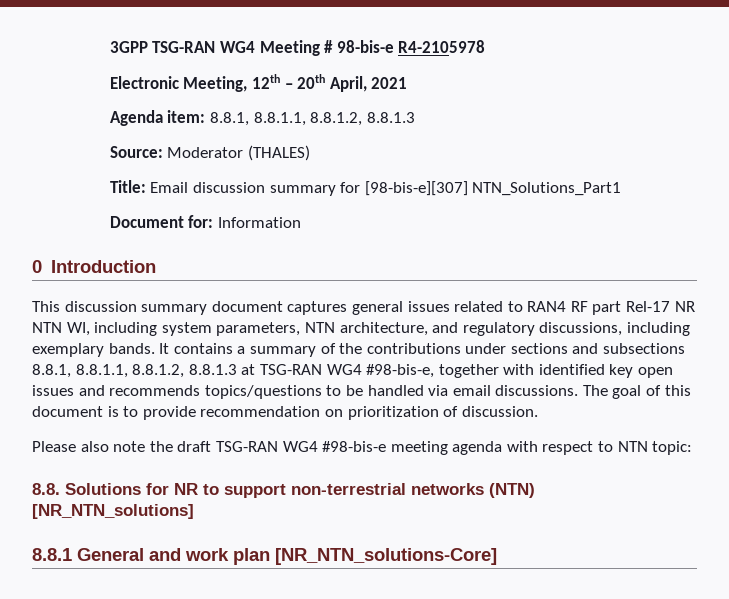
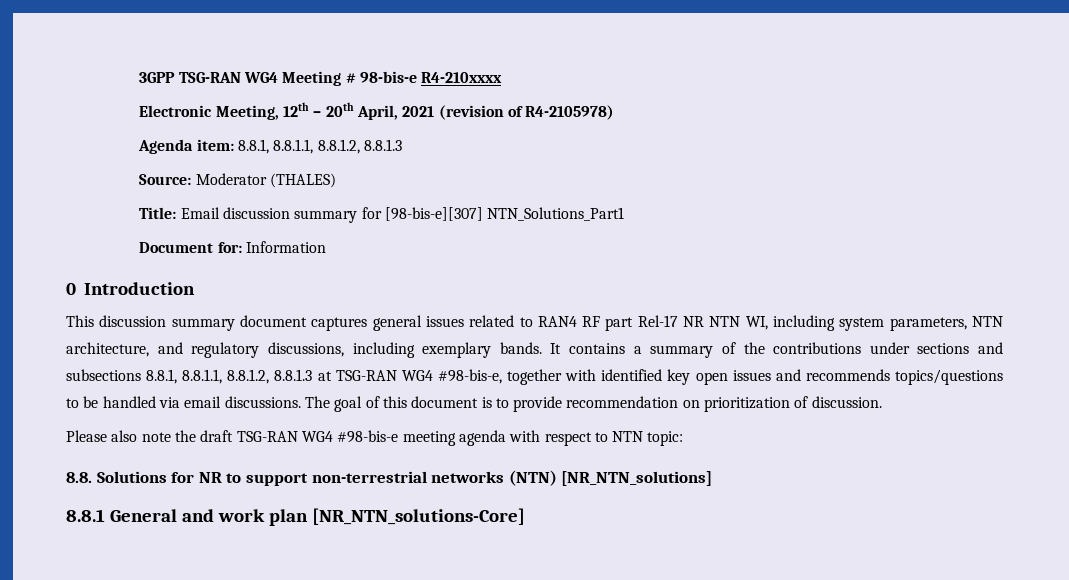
- 3GPP TSG-RAN WG4 Meeting # 98-bis-e R4-2105978
+ 3GPP TSG-RAN WG4 Meeting # 98-bis-e R4-210xxxx
- Electronic Meeting, 12th – 20th April, 2021
+ Electronic Meeting, 12th – 20th April, 2021 (revision of R4-2105978)

